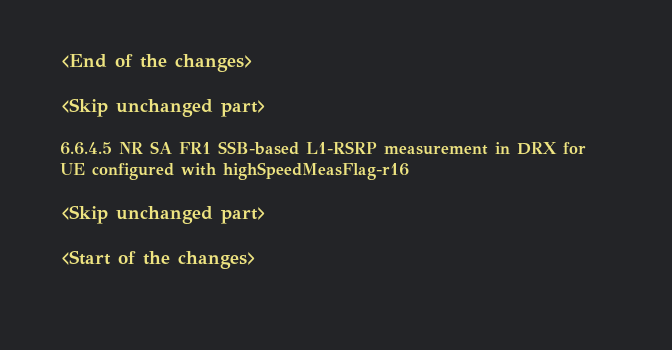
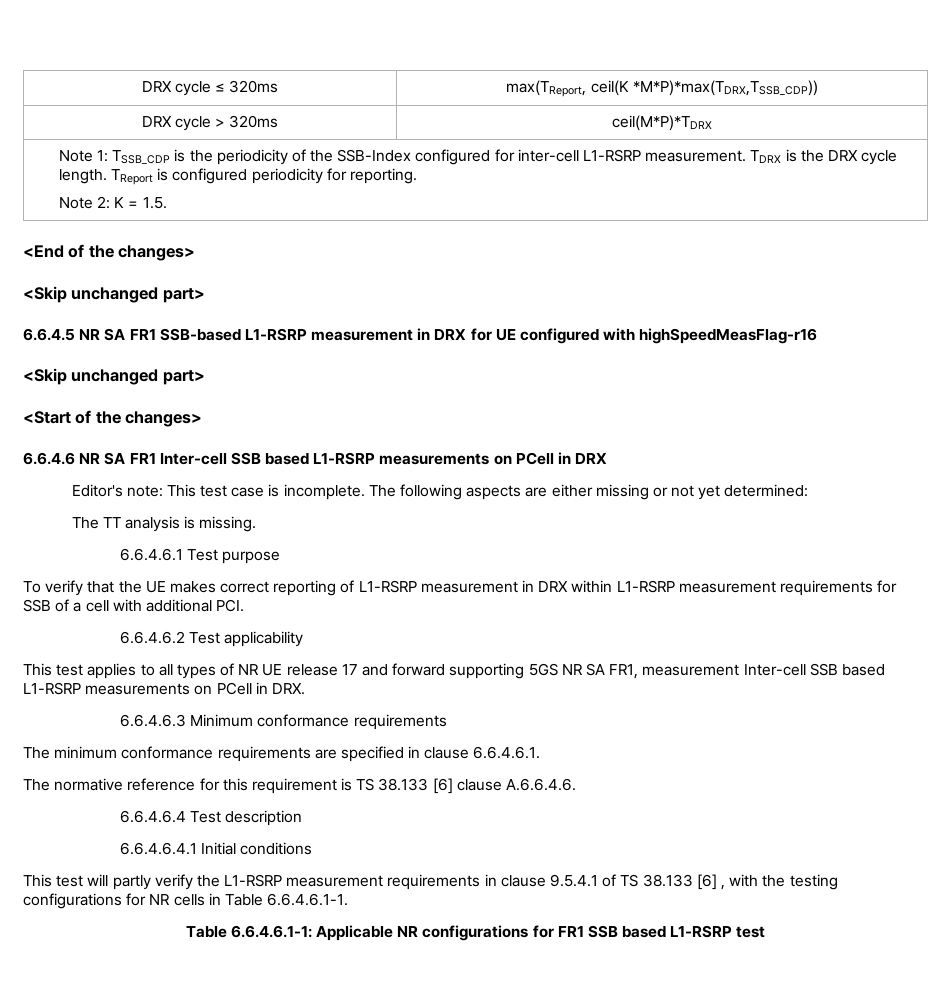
+ DRX cycle ≤ 320ms | max(TReport, ceil(K *M*P)*max(TDRX,TSSB_CDP))
+ DRX cycle > 320ms | ceil(M*P)*TDRX
+ Note 1: TSSB_CDP is the periodicity of the SSB-Index configured for inter-cell L1-RSRP measurement. TDRX is the DRX cycle length. TReport is configured periodicity for reporting.
+ Note 2: K = 1.5.
+ 6.6.4.6 NR SA FR1 Inter-cell SSB based L1-RSRP measurements on PCell in DRX
+ Editor's note: This test case is incomplete. The following aspects are either missing or not yet determined:
+ The TT analysis is missing.
+ 6.6.4.6.1 Test purpose
+ To verify that the UE makes correct reporting of L1-RSRP measurement in DRX within L1-RSRP measurement requirements for SSB of a cell with additional PCI.
+ 6.6.4.6.2 Test applicability
+ This test applies to all types of NR UE release 17 and forward supporting 5GS NR SA FR1, measurement Inter-cell SSB based L1-RSRP measurements on PCell in DRX.
+ 6.6.4.6.3 Minimum conformance requirements
+ The minimum conformance requirements are specified in clause 6.6.4.6.1.
+ The normative reference for this requirement is TS 38.133 [6] clause A.6.6.4.6.
+ 6.6.4.6.4 Test description
+ 6.6.4.6.4.1 Initial conditions
+ This test will partly verify the L1-RSRP measurement requirements in clause 9.5.4.1 of TS 38.133 [6] , with the testing configurations for NR cells in Table 6.6.4.6.1-1.
+ Table 6.6.4.6.1-1: Applicable NR configurations for FR1 SSB based L1-RSRP test

